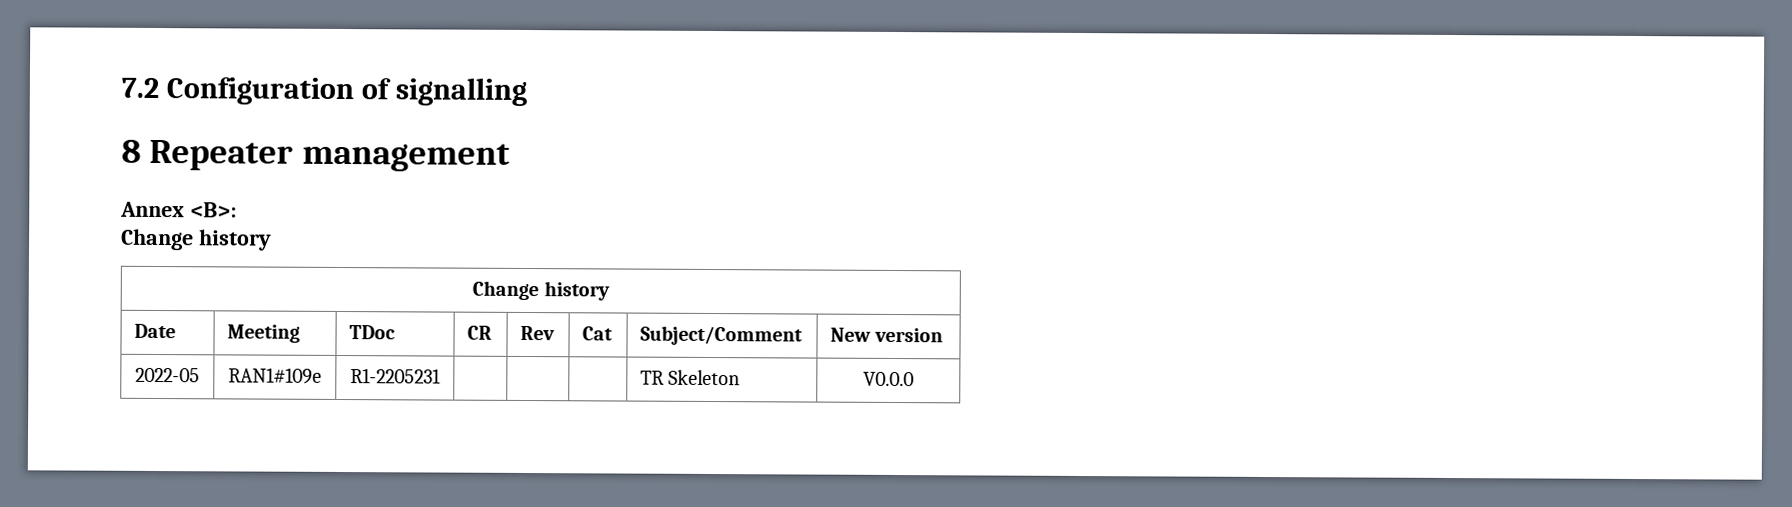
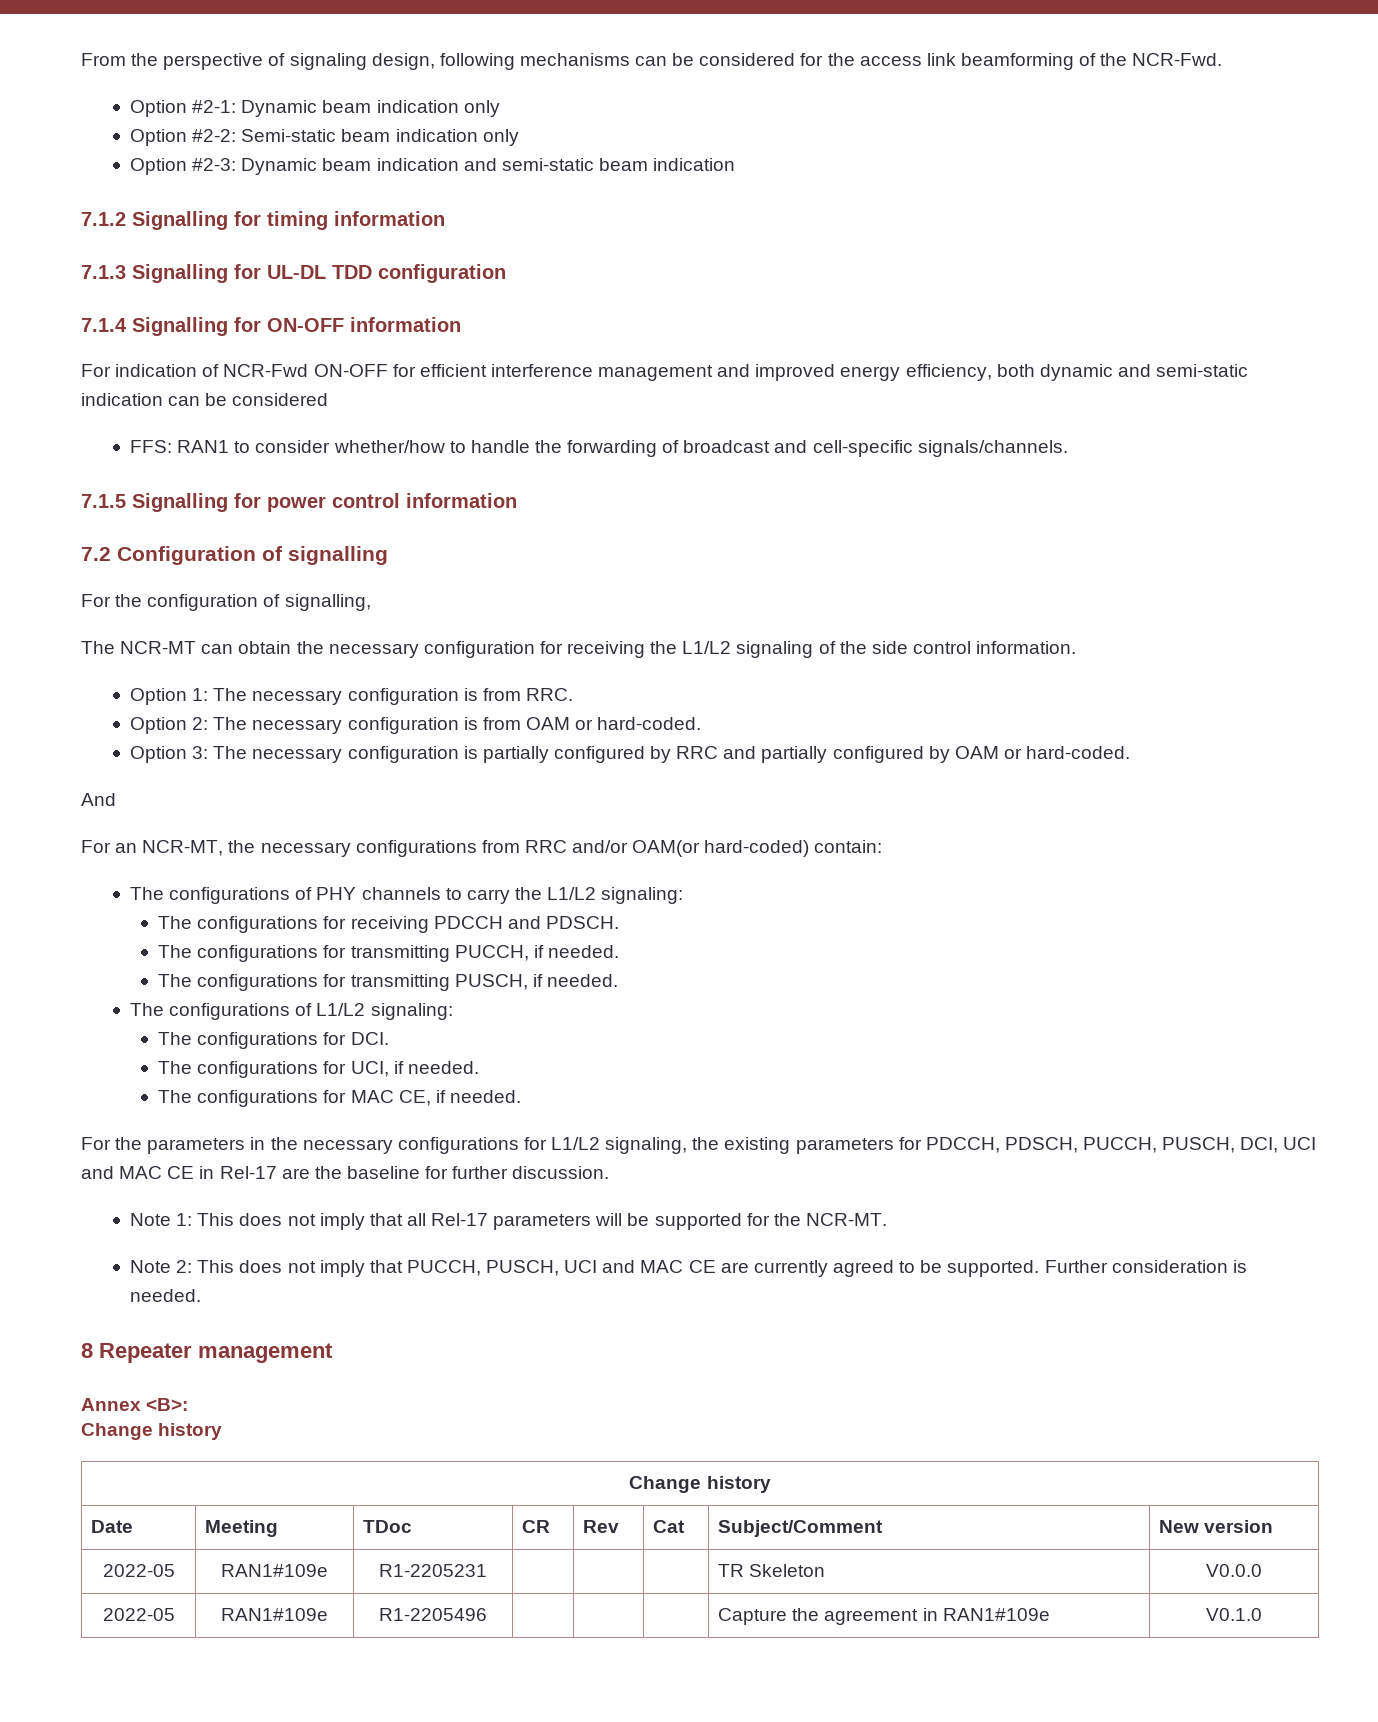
+ From the perspective of signaling design, following mechanisms can be considered for the access link beamforming of the NCR-Fwd.
+ Option #2-1: Dynamic beam indication only
+ Option #2-2: Semi-static beam indication only
+ Option #2-3: Dynamic beam indication and semi-static beam indication
+ 7.1.2 Signalling for timing information
+ 7.1.3 Signalling for UL-DL TDD configuration
+ 7.1.4 Signalling for ON-OFF information
+ For indication of NCR-Fwd ON-OFF for efficient interference management and improved energy efficiency, both dynamic and semi-static indication can be considered
+ FFS: RAN1 to consider whether/how to handle the forwarding of broadcast and cell-specific signals/channels.
+ 7.1.5 Signalling for power control information
  7.2 Configuration of signalling
+ For the configuration of signalling,
+ The NCR-MT can obtain the necessary configuration for receiving the L1/L2 signaling of the side control information.
+ Option 1: The necessary configuration is from RRC.
+ Option 2: The necessary configuration is from OAM or hard-coded.
+ Option 3: The necessary configuration is partially configured by RRC and partially configured by OAM or hard-coded.
+ And
+ For an NCR-MT, the necessary configurations from RRC and/or OAM(or hard-coded) contain:
+ The configurations of PHY channels to carry the L1/L2 signaling:
+ The configurations for receiving PDCCH and PDSCH.
+ The configurations for transmitting PUCCH, if needed.
+ The configurations for transmitting PUSCH, if needed.
+ The configurations of L1/L2 signaling:
+ The configurations for DCI.
+ The configurations for UCI, if needed.
+ The configurations for MAC CE, if needed.
+ For the parameters in the necessary configurations for L1/L2 signaling, the existing parameters for PDCCH, PDSCH, PUCCH, PUSCH, DCI, UCI and MAC CE in Rel-17 are the baseline for further discussion.
+ Note 1: This does not imply that all Rel-17 parameters will be supported for the NCR-MT.
+ Note 2: This does not imply that PUCCH, PUSCH, UCI and MAC CE are currently agreed to be supported. Further consideration is needed.
+ 2022-05 | RAN1#109e | R1-2205496 | | | | Capture the agreement in RAN1#109e | V0.1.0

